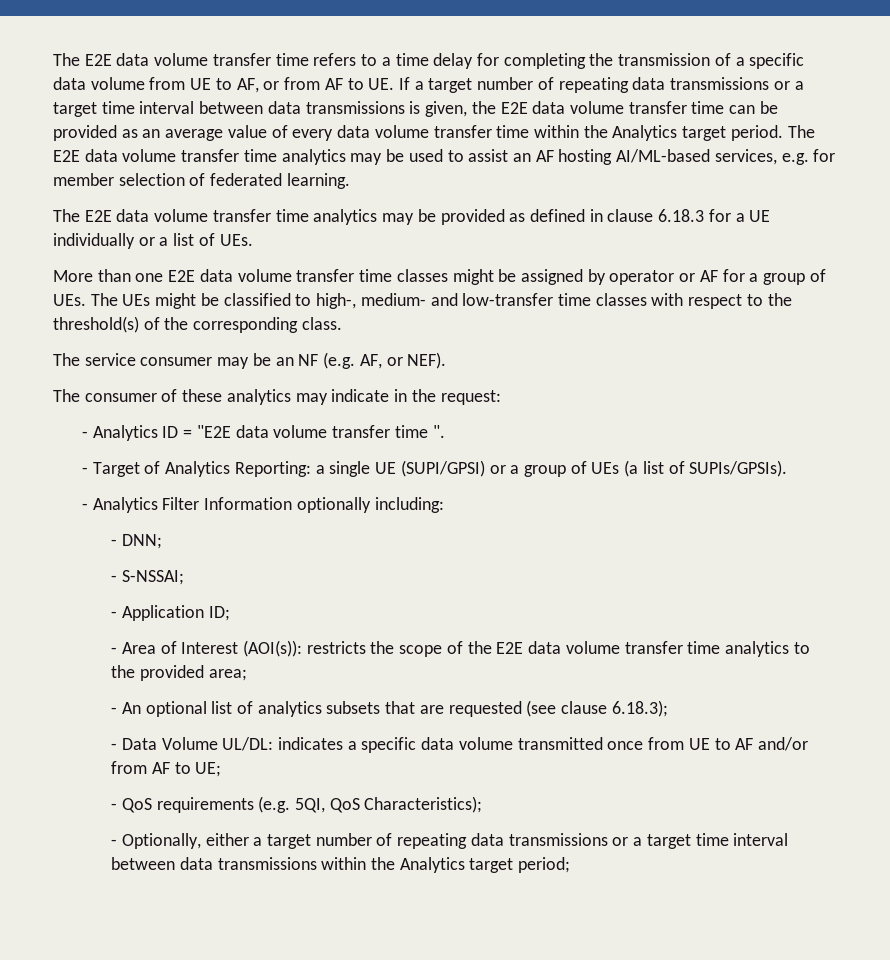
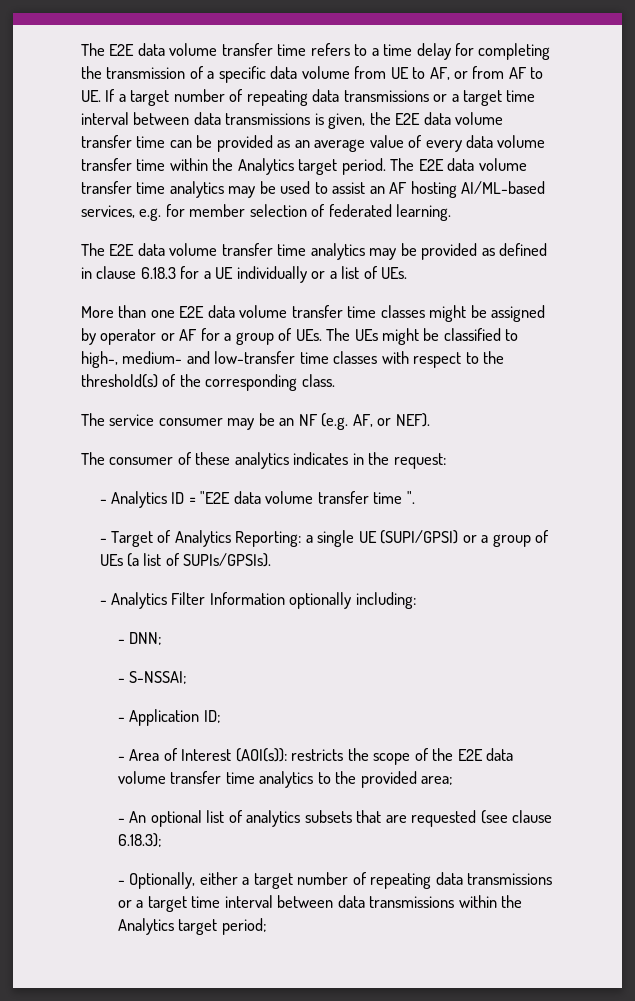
- The consumer of these analytics may indicate in the request:
+ The consumer of these analytics indicates in the request:
- - Data Volume UL/DL: indicates a specific data volume transmitted once from UE to AF and/or from AF to UE;
- - QoS requirements (e.g. 5QI, QoS Characteristics);

